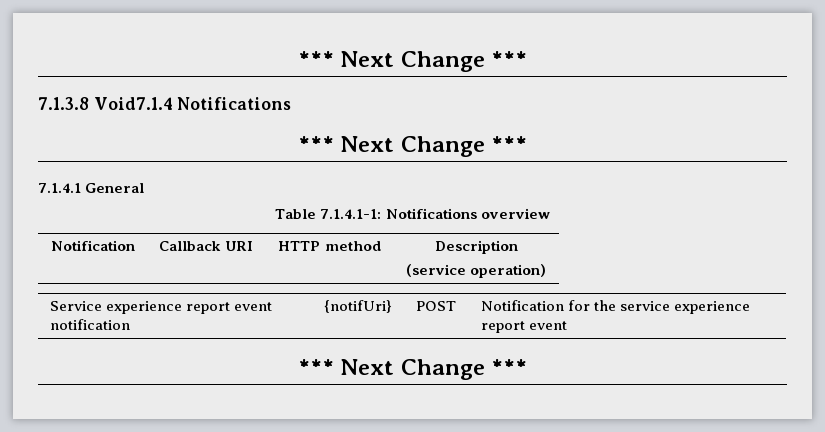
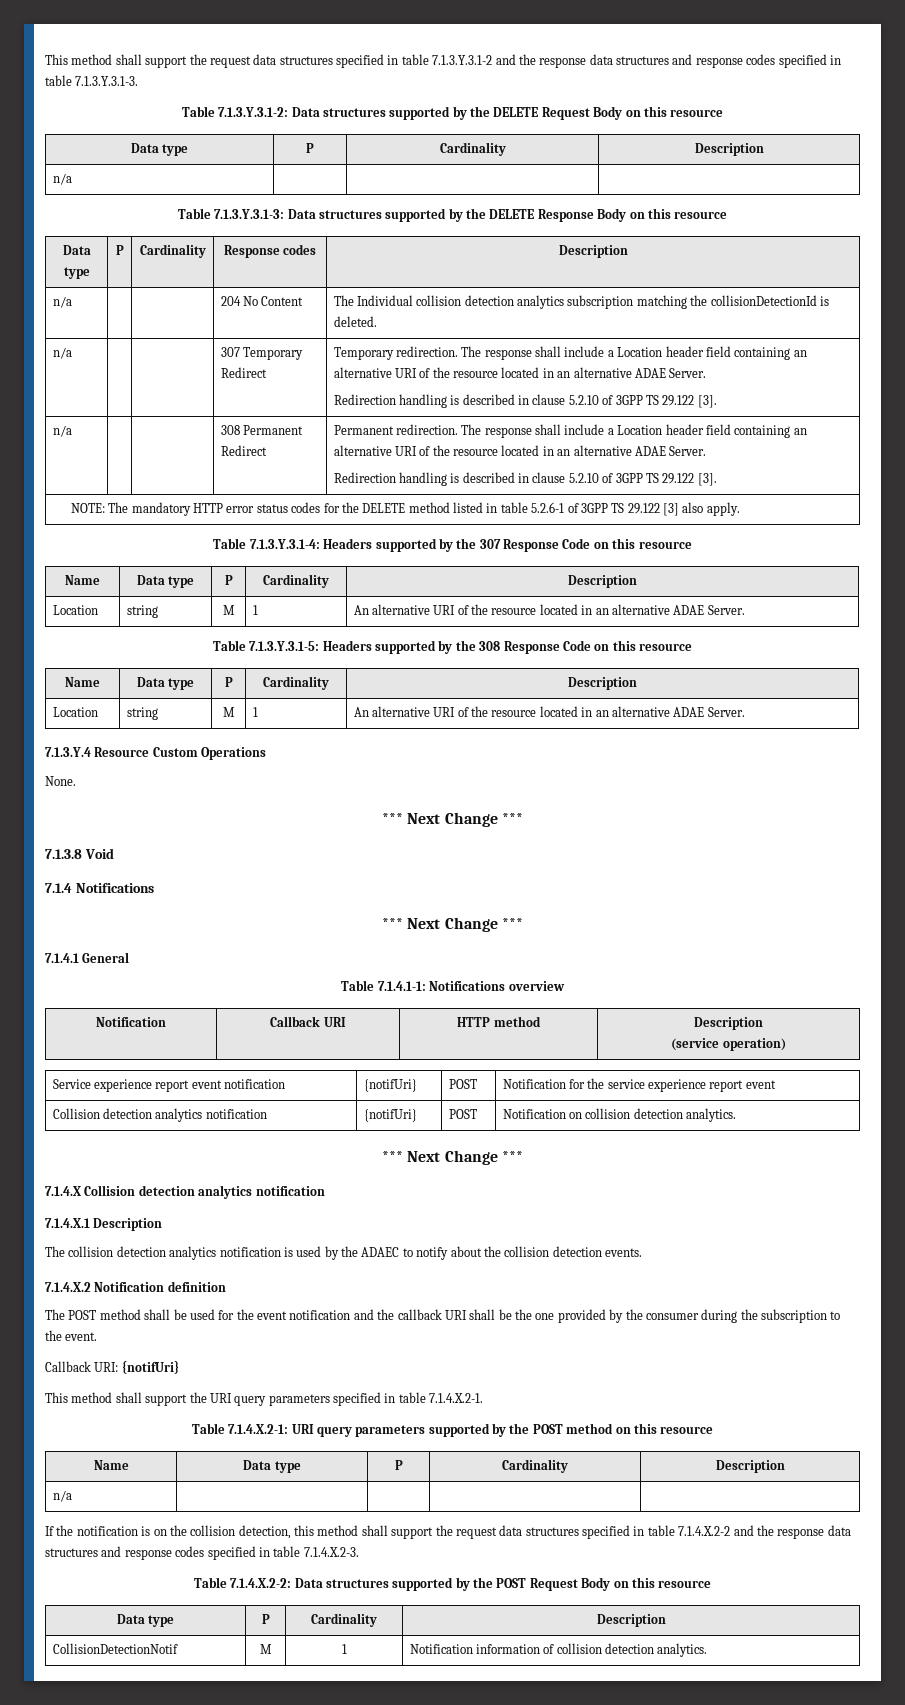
+ This method shall support the request data structures specified in table 7.1.3.Y.3.1-2 and the response data structures and response codes specified in table 7.1.3.Y.3.1-3.
+ Table 7.1.3.Y.3.1-2: Data structures supported by the DELETE Request Body on this resource
+ Data type | P | Cardinality | Description
+ n/a | | |
+ Table 7.1.3.Y.3.1-3: Data structures supported by the DELETE Response Body on this resource
+ Data type | P | Cardinality | Response codes | Description
+ n/a | | | 204 No Content | The Individual collision detection analytics subscription matching the collisionDetectionId is deleted.
+ n/a | | | 307 Temporary Redirect | Temporary redirection. The response shall include a Location header field containing an alternative URI of the resource located in an alternative ADAE Server.
+ Redirection handling is described in clause 5.2.10 of 3GPP TS 29.122 [3].
+ n/a | | | 308 Permanent Redirect | Permanent redirection. The response shall include a Location header field containing an alternative URI of the resource located in an alternative ADAE Server.
+ Redirection handling is described in clause 5.2.10 of 3GPP TS 29.122 [3].
+ NOTE: The mandatory HTTP error status codes for the DELETE method listed in table 5.2.6-1 of 3GPP TS 29.122 [3] also apply.
+ Table 7.1.3.Y.3.1-4: Headers supported by the 307 Response Code on this resource
+ Name | Data type | P | Cardinality | Description
+ Location | string | M | 1 | An alternative URI of the resource located in an alternative ADAE Server.
+ Table 7.1.3.Y.3.1-5: Headers supported by the 308 Response Code on this resource
+ Name | Data type | P | Cardinality | Description
+ Location | string | M | 1 | An alternative URI of the resource located in an alternative ADAE Server.
+ 7.1.3.Y.4 Resource Custom Operations
+ None.
- 7.1.3.8 Void7.1.4 Notifications
+ 7.1.3.8 Void
+ 7.1.4 Notifications
  Service experience report event notification | {notifUri} | POST | Notification for the service experience report event
+ Collision detection analytics notification | {notifUri} | POST | Notification on collision detection analytics.
  *** Next Change ***
+ 7.1.4.X Collision detection analytics notification
+ 7.1.4.X.1 Description
+ The collision detection analytics notification is used by the ADAEC to notify about the collision detection events.
+ 7.1.4.X.2 Notification definition
+ The POST method shall be used for the event notification and the callback URI shall be the one provided by the consumer during the subscription to the event.
+ Callback URI: {notifUri}
+ This method shall support the URI query parameters specified in table 7.1.4.X.2-1.
+ Table 7.1.4.X.2-1: URI query parameters supported by the POST method on this resource
+ Name | Data type | P | Cardinality | Description
+ n/a | | | |
+ If the notification is on the collision detection, this method shall support the request data structures specified in table 7.1.4.X.2-2 and the response data structures and response codes specified in table 7.1.4.X.2-3.
+ Table 7.1.4.X.2-2: Data structures supported by the POST Request Body on this resource
+ Data type | P | Cardinality | Description
+ CollisionDetectionNotif | M | 1 | Notification information of collision detection analytics.

